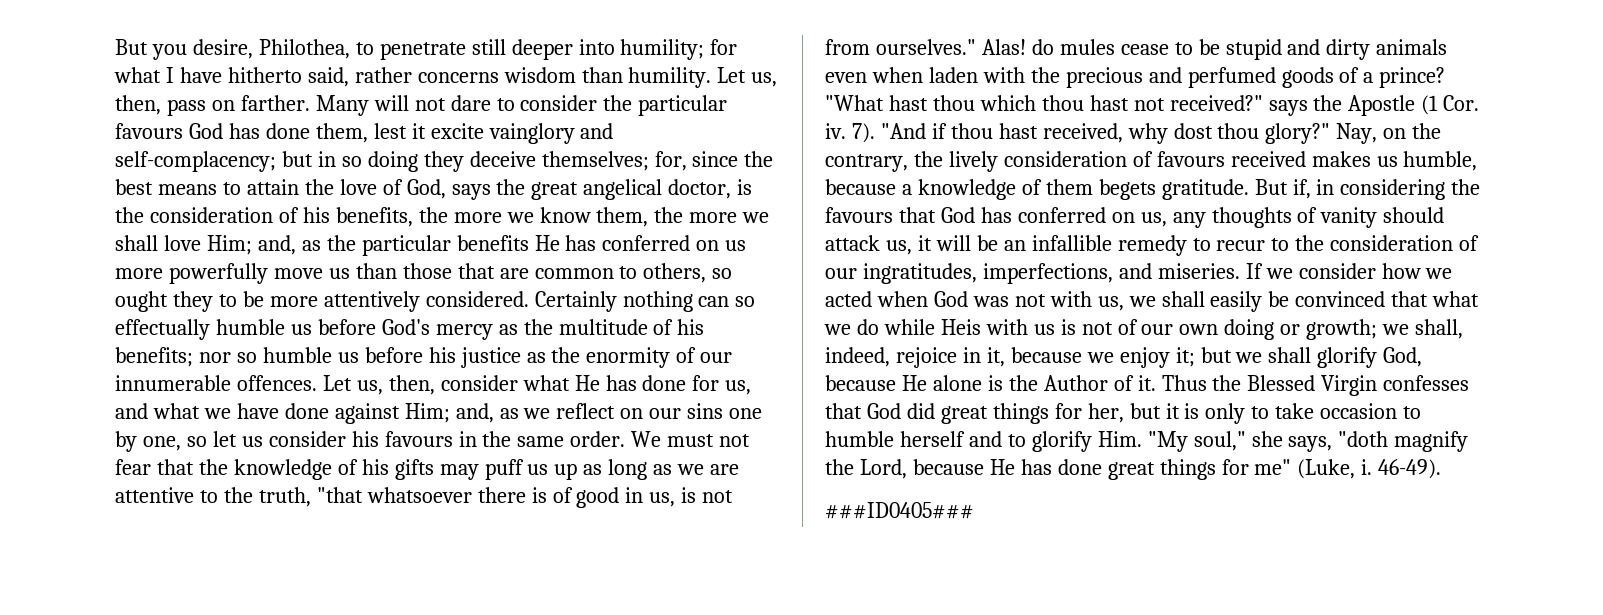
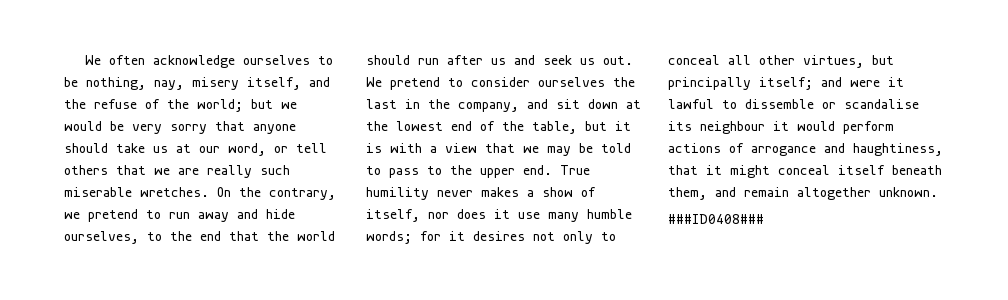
- But you desire, Philothea, to penetrate still deeper into humility; for what I have hitherto said, rather concerns wisdom than humility. Let us, then, pass on farther. Many will not dare to consider the particular favours God has done them, lest it excite vainglory and self-complacency; but in so doing they deceive themselves; for, since the best means to attain the love of God, says the great angelical doctor, is the consideration of his benefits, the more we know them, the more we shall love Him; and, as the particular benefits He has conferred on us more powerfully move us than those that are common to others, so ought they to be more attentively considered. Certainly nothing can so effectually humble us before God's mercy as the multitude of his benefits; nor so humble us before his justice as the enormity of our innumerable offences. Let us, then, consider what He has done for us, and what we have done against Him; and, as we reflect on our sins one by one, so let us consider his favours in the same order. We must not fear that the knowledge of his gifts may puff us up as long as we are attentive to the truth, "that whatsoever there is of good in us, is not from ourselves." Alas! do mules cease to be stupid and dirty animals even when laden with the precious and perfumed goods of a prince? "What hast thou which thou hast not received?" says the Apostle (1 Cor. iv. 7). "And if thou hast received, why dost thou glory?" Nay, on the contrary, the lively consideration of favours received makes us humble, because a knowledge of them begets gratitude. But if, in considering the favours that God has conferred on us, any thoughts of vanity should attack us, it will be an infallible remedy to recur to the consideration of our ingratitudes, imperfections, and miseries. If we consider how we acted when God was not with us, we shall easily be convinced that what we do while Heis with us is not of our own doing or growth; we shall, indeed, rejoice in it, because we enjoy it; but we shall glorify God, because He alone is the Author of it. Thus the Blessed Virgin confesses that God did great things for her, but it is only to take occasion to humble herself and to glorify Him. "My soul," she says, "doth magnify the Lord, because He has done great things for me" (Luke, i. 46-49).
- ###ID0405###
+ We often acknowledge ourselves to be nothing, nay, misery itself, and the refuse of the world; but we would be very sorry that anyone should take us at our word, or tell others that we are really such miserable wretches. On the contrary, we pretend to run away and hide ourselves, to the end that the world should run after us and seek us out. We pretend to consider ourselves the last in the company, and sit down at the lowest end of the table, but it is with a view that we may be told to pass to the upper end. True humility never makes a show of itself, nor does it use many humble words; for it desires not only to conceal all other virtues, but principally itself; and were it lawful to dissemble or scandalise its neighbour it would perform actions of arrogance and haughtiness, that it might conceal itself beneath them, and remain altogether unknown.
+ ###ID0408###

